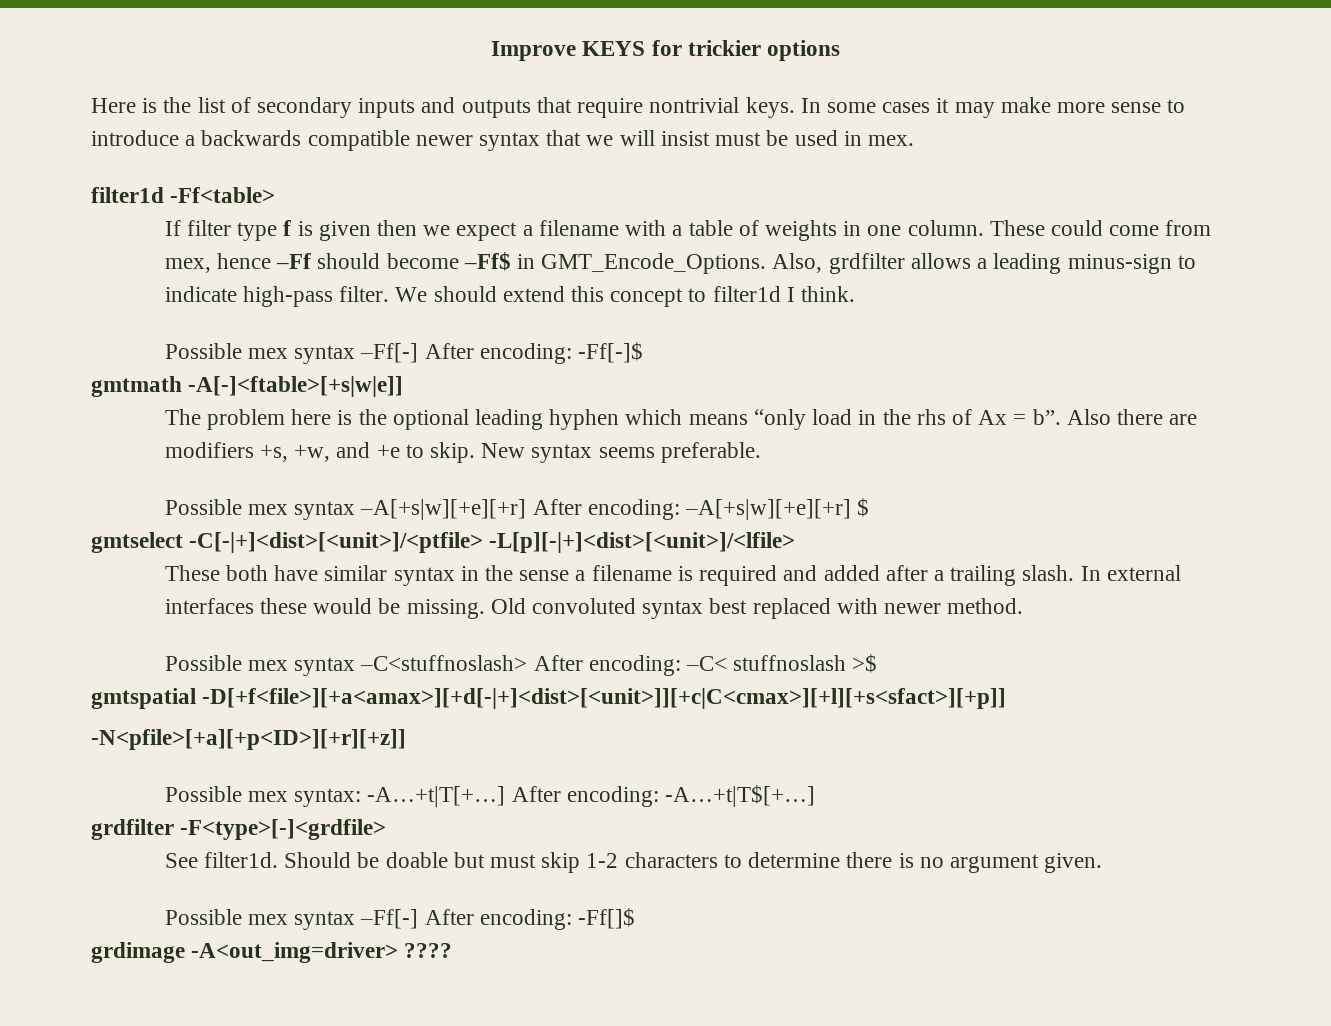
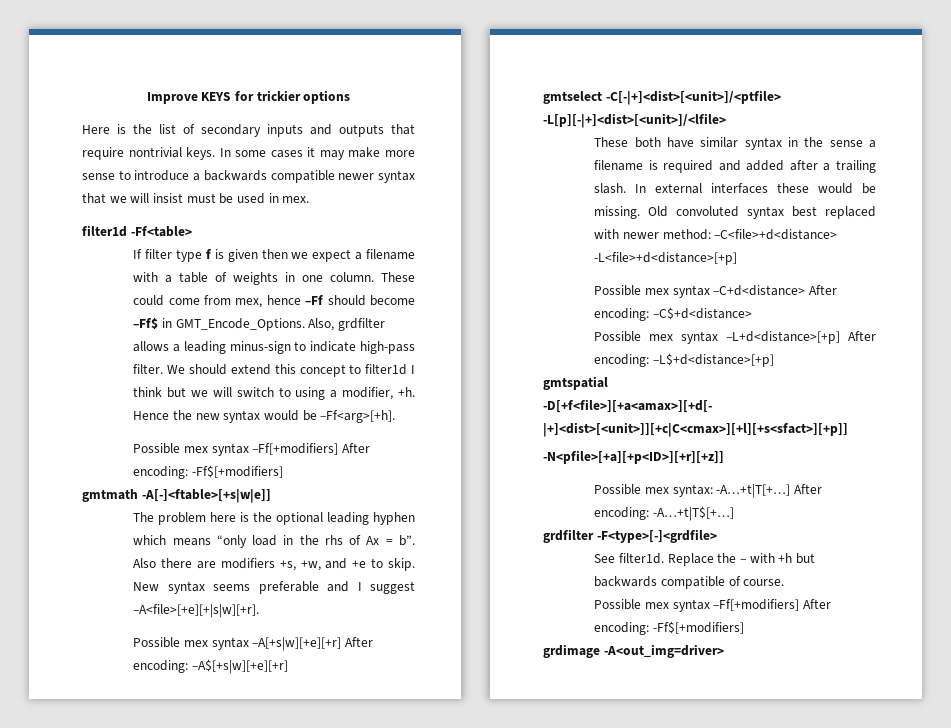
- We should extend this concept to filter1d I think.
- Possible mex syntax –Ff[-] After encoding: -Ff[-]$
+ We should extend this concept to filter1d I think but we will switch to using a modifier, +h. Hence the new syntax would be –Ff<arg>[+h].
+ Possible mex syntax –Ff[+modifiers] After encoding: -Ff$[+modifiers]
- New syntax seems preferable.
+ New syntax seems preferable and I suggest –A<file>[+e][+|s|w][+r].
- Possible mex syntax –A[+s|w][+e][+r] After encoding: –A[+s|w][+e][+r] $
+ Possible mex syntax –A[+s|w][+e][+r] After encoding: –A$[+s|w][+e][+r]
- Old convoluted syntax best replaced with newer method.
- Possible mex syntax –C<stuffnoslash> After encoding: –C< stuffnoslash >$
+ Old convoluted syntax best replaced with newer method: –C<file>+d<distance> -L<file>+d<distance>[+p]
+ Possible mex syntax –C+d<distance> After encoding: –C$+d<distance>
+ Possible mex syntax –L+d<distance>[+p] After encoding: –L$+d<distance>[+p]
- Should be doable but must skip 1-2 characters to determine there is no argument given.
- Possible mex syntax –Ff[-] After encoding: -Ff[]$
+ Replace the – with +h but backwards compatible of course.
+ Possible mex syntax –Ff[+modifiers] After encoding: -Ff$[+modifiers]
- grdimage -A<out_img=driver> ????
+ grdimage -A<out_img=driver>

